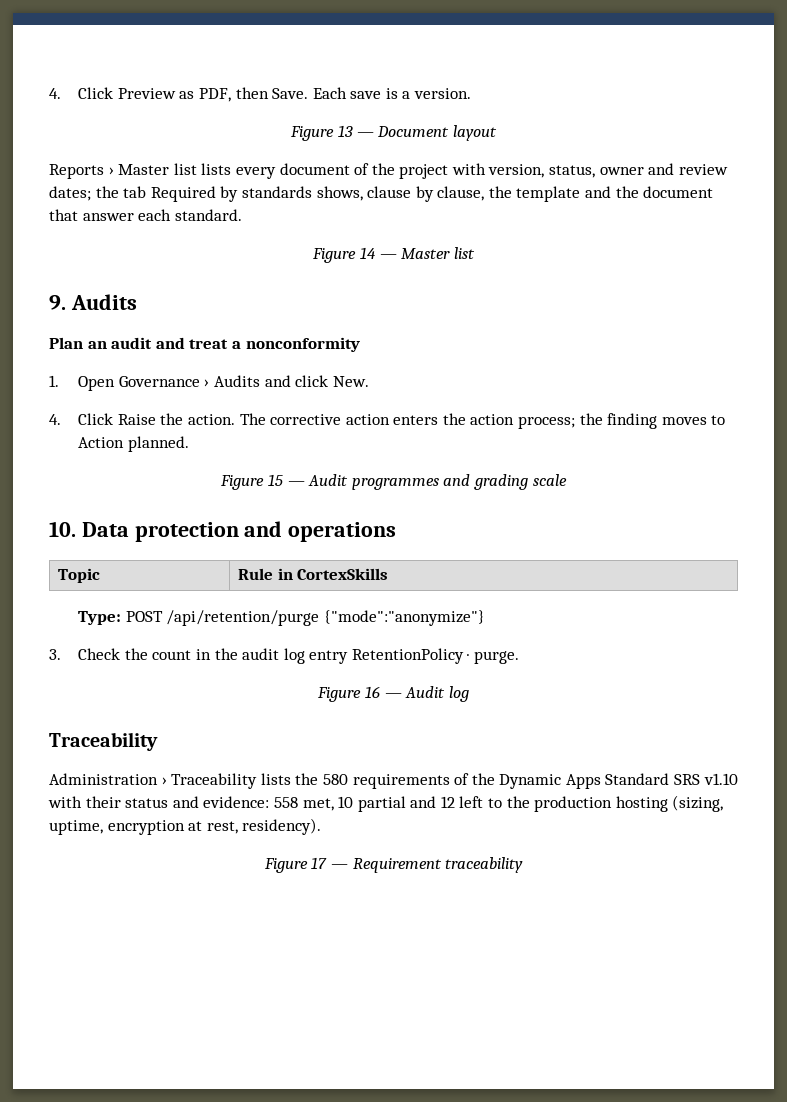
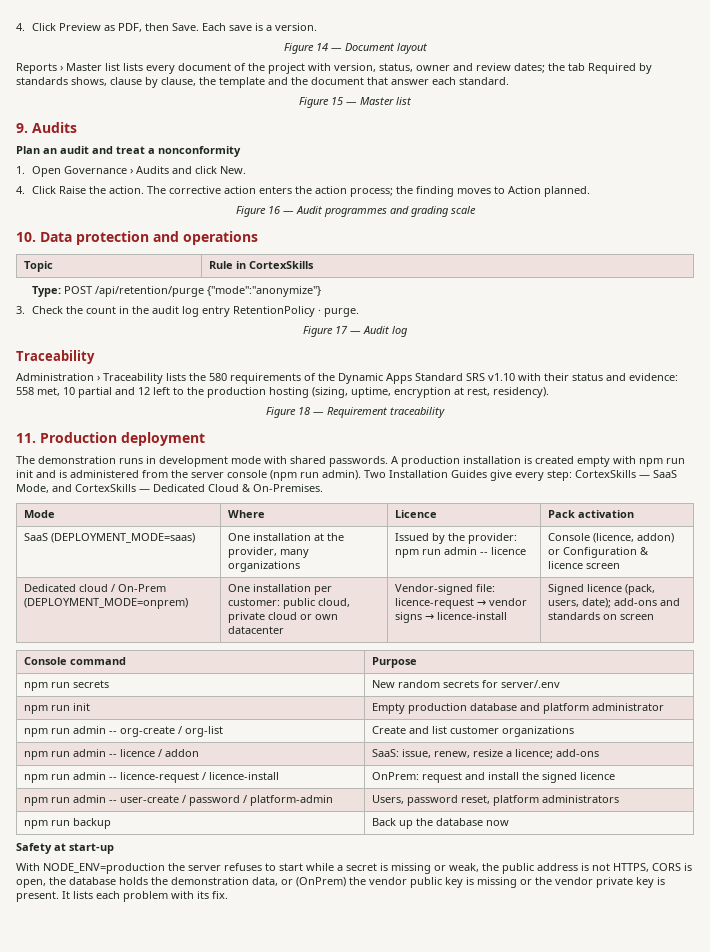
- Figure 13 — Document layout
+ Figure 14 — Document layout
- Figure 14 — Master list
+ Figure 15 — Master list
- Figure 15 — Audit programmes and grading scale
+ Figure 16 — Audit programmes and grading scale
- Figure 16 — Audit log
+ Figure 17 — Audit log
- Figure 17 — Requirement traceability
+ Figure 18 — Requirement traceability
+ 11. Production deployment
+ The demonstration runs in development mode with shared passwords. A production installation is created empty with npm run init and is administered from the server console (npm run admin). Two Installation Guides give every step: CortexSkills — SaaS Mode, and CortexSkills — Dedicated Cloud & On-Premises.
+ Mode | Where | Licence | Pack activation
+ SaaS (DEPLOYMENT_MODE=saas) | One installation at the provider, many organizations | Issued by the provider: npm run admin -- licence | Console (licence, addon) or Configuration & licence screen
+ Dedicated cloud / On-Prem (DEPLOYMENT_MODE=onprem) | One installation per customer: public cloud, private cloud or own datacenter | Vendor-signed file: licence-request → vendor signs → licence-install | Signed licence (pack, users, date); add-ons and standards on screen
+ Console command | Purpose
+ npm run secrets | New random secrets for server/.env
+ npm run init | Empty production database and platform administrator
+ npm run admin -- org-create / org-list | Create and list customer organizations
+ npm run admin -- licence / addon | SaaS: issue, renew, resize a licence; add-ons
+ npm run admin -- licence-request / licence-install | OnPrem: request and install the signed licence
+ npm run admin -- user-create / password / platform-admin | Users, password reset, platform administrators
+ npm run backup | Back up the database now
+ Safety at start-up
+ With NODE_ENV=production the server refuses to start while a secret is missing or weak, the public address is not HTTPS, CORS is open, the database holds the demonstration data, or (OnPrem) the vendor public key is missing or the vendor private key is present. It lists each problem with its fix.

